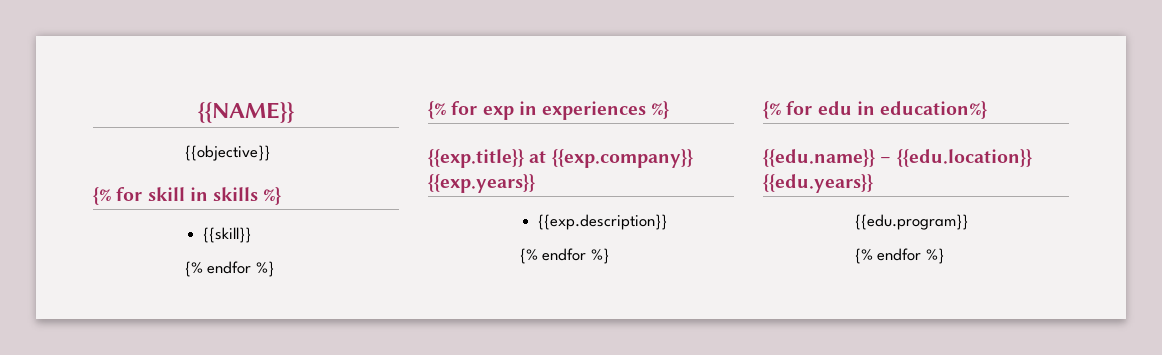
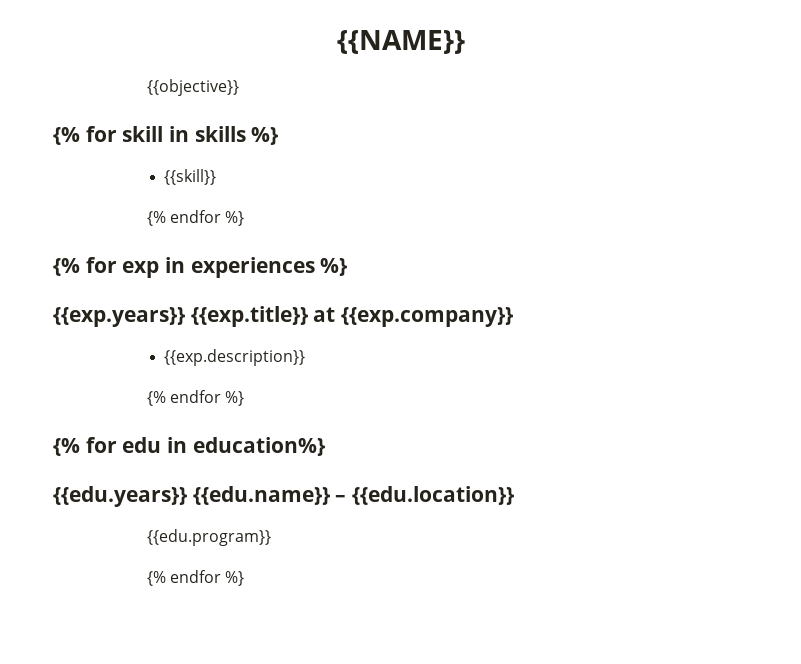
- {{exp.title}} at {{exp.company}} {{exp.years}}
+ {{exp.years}} {{exp.title}} at {{exp.company}}
- {{edu.name}} – {{edu.location}} {{edu.years}}
+ {{edu.years}} {{edu.name}} – {{edu.location}}

